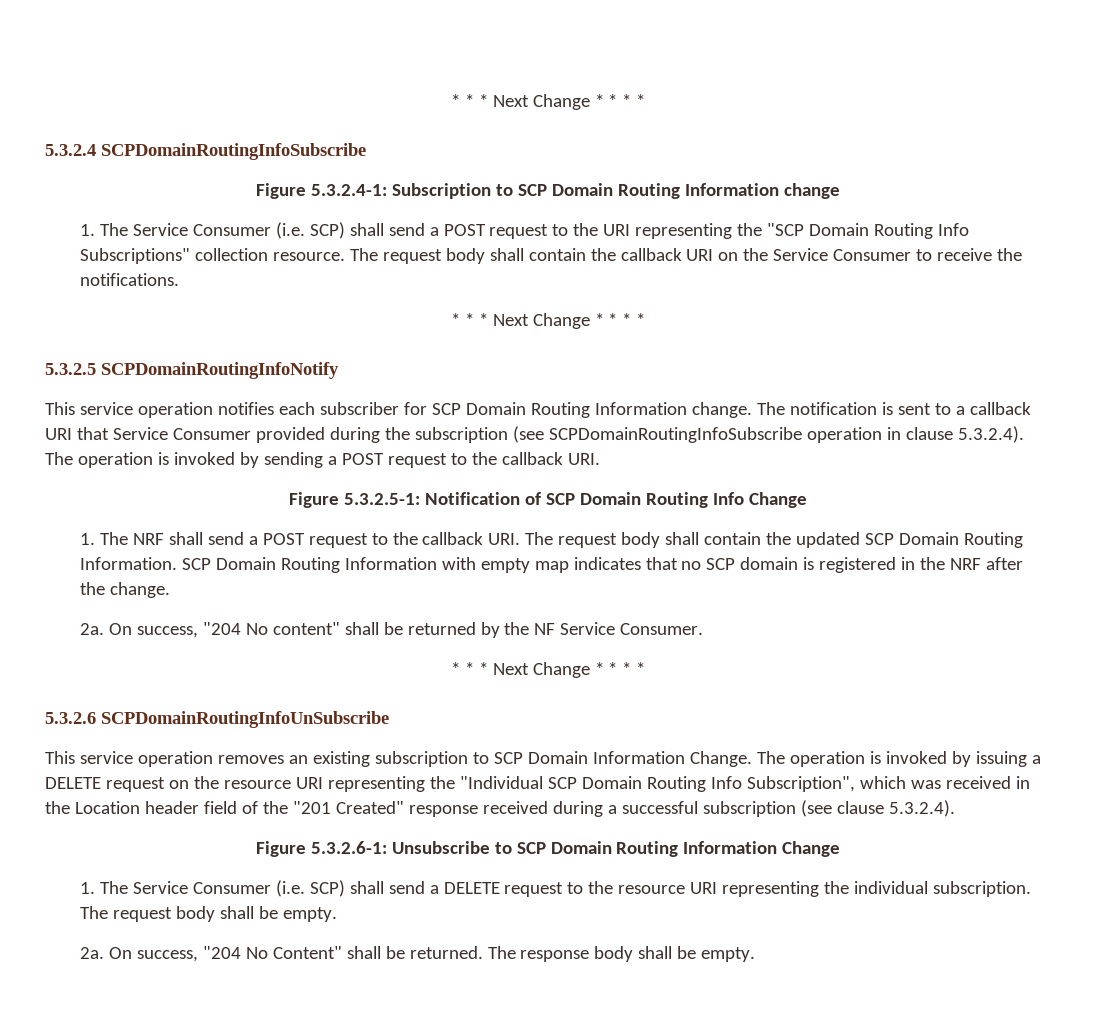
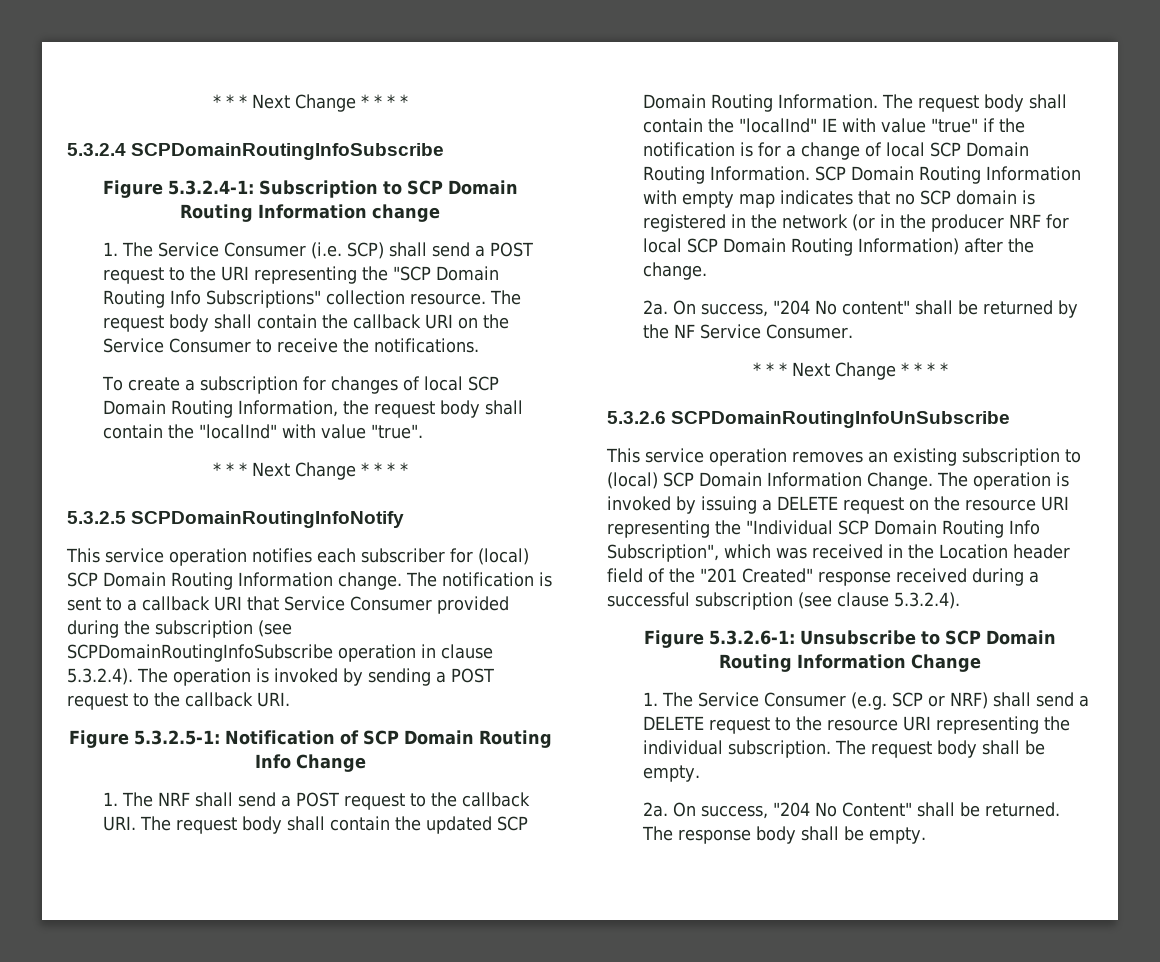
+ To create a subscription for changes of local SCP Domain Routing Information, the request body shall contain the "localInd" with value "true".
- This service operation notifies each subscriber for SCP Domain Routing Information change.
+ This service operation notifies each subscriber for (local) SCP Domain Routing Information change.
+ The request body shall contain the "localInd" IE with value "true" if the notification is for a change of local SCP Domain Routing Information.
- SCP Domain Routing Information with empty map indicates that no SCP domain is registered in the NRF after the change.
+ SCP Domain Routing Information with empty map indicates that no SCP domain is registered in the network (or in the producer NRF for local SCP Domain Routing Information) after the change.
- This service operation removes an existing subscription to SCP Domain Information Change.
+ This service operation removes an existing subscription to (local) SCP Domain Information Change.
- 1. The Service Consumer (i.e. SCP) shall send a DELETE request to the resource URI representing the individual subscription.
+ 1. The Service Consumer (e.g. SCP or NRF) shall send a DELETE request to the resource URI representing the individual subscription.

